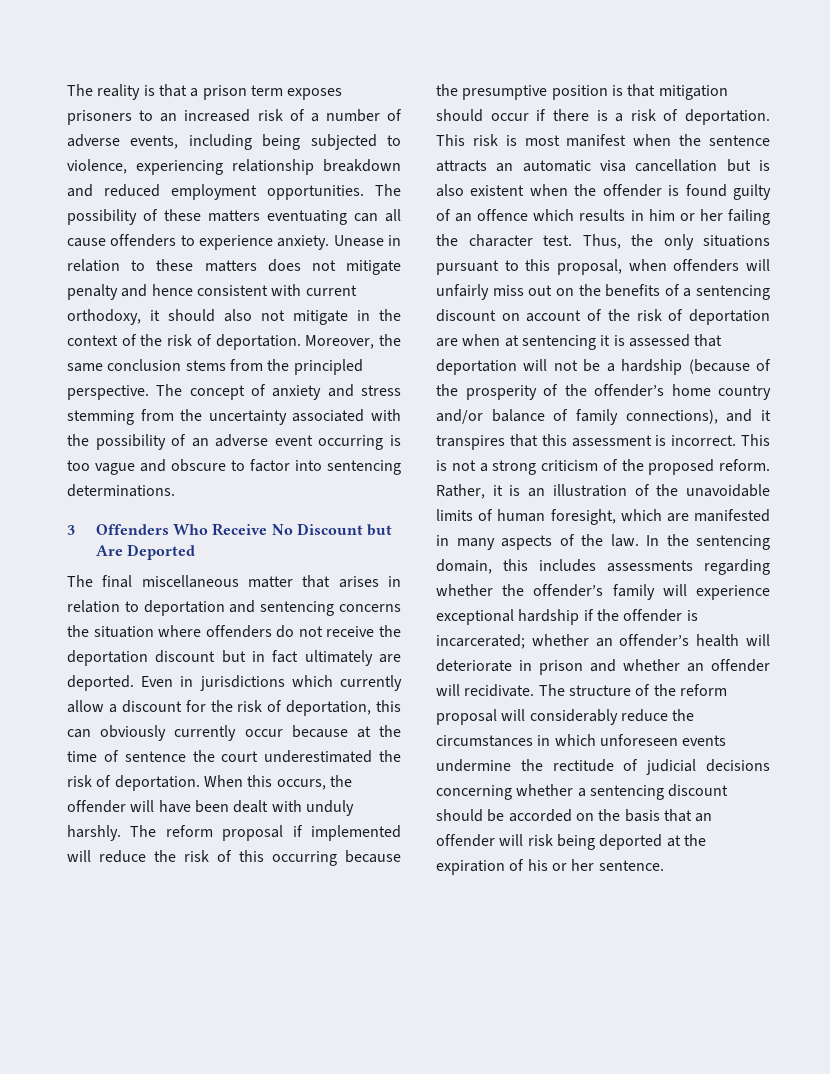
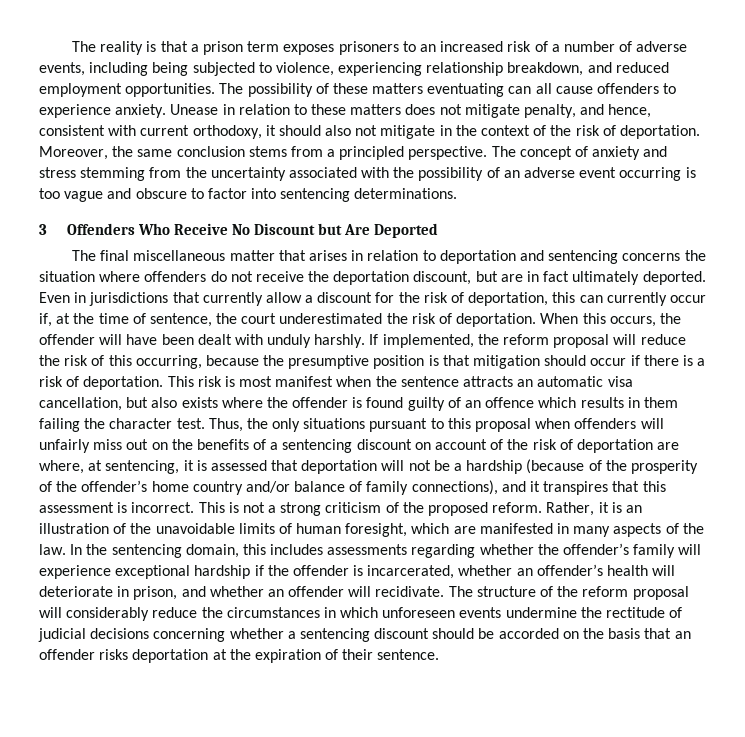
- The reality is that a prison term exposes prisoners to an increased risk of a number of adverse events, including being subjected to violence, experiencing relationship breakdown and reduced employment opportunities.
+ The reality is that a prison term exposes prisoners to an increased risk of a number of adverse events, including being subjected to violence, experiencing relationship breakdown, and reduced employment opportunities.
- Unease in relation to these matters does not mitigate penalty and hence consistent with current orthodoxy, it should also not mitigate in the context of the risk of deportation.
+ Unease in relation to these matters does not mitigate penalty, and hence, consistent with current orthodoxy, it should also not mitigate in the context of the risk of deportation.
- Moreover, the same conclusion stems from the principled perspective.
+ Moreover, the same conclusion stems from a principled perspective.
- The final miscellaneous matter that arises in relation to deportation and sentencing concerns the situation where offenders do not receive the deportation discount but in fact ultimately are deported.
+ The final miscellaneous matter that arises in relation to deportation and sentencing concerns the situation where offenders do not receive the deportation discount, but are in fact ultimately deported.
- Even in jurisdictions which currently allow a discount for the risk of deportation, this can obviously currently occur because at the time of sentence the court underestimated the risk of deportation.
+ Even in jurisdictions that currently allow a discount for the risk of deportation, this can currently occur if, at the time of sentence, the court underestimated the risk of deportation.
- The reform proposal if implemented will reduce the risk of this occurring because the presumptive position is that mitigation should occur if there is a risk of deportation.
+ If implemented, the reform proposal will reduce the risk of this occurring, because the presumptive position is that mitigation should occur if there is a risk of deportation.
- This risk is most manifest when the sentence attracts an automatic visa cancellation but is also existent when the offender is found guilty of an offence which results in him or her failing the character test.
+ This risk is most manifest when the sentence attracts an automatic visa cancellation, but also exists where the offender is found guilty of an offence which results in them failing the character test.
- Thus, the only situations pursuant to this proposal, when offenders will unfairly miss out on the benefits of a sentencing discount on account of the risk of deportation are when at sentencing it is assessed that deportation will not be a hardship (because of the prosperity of the offender’s home country and/or balance of family connections), and it transpires that this assessment is incorrect.
+ Thus, the only situations pursuant to this proposal when offenders will unfairly miss out on the benefits of a sentencing discount on account of the risk of deportation are where, at sentencing, it is assessed that deportation will not be a hardship (because of the prosperity of the offender’s home country and/or balance of family connections), and it transpires that this assessment is incorrect.
- In the sentencing domain, this includes assessments regarding whether the offender’s family will experience exceptional hardship if the offender is incarcerated; whether an offender’s health will deteriorate in prison and whether an offender will recidivate.
+ In the sentencing domain, this includes assessments regarding whether the offender’s family will experience exceptional hardship if the offender is incarcerated, whether an offender’s health will deteriorate in prison, and whether an offender will recidivate.
- The structure of the reform proposal will considerably reduce the circumstances in which unforeseen events undermine the rectitude of judicial decisions concerning whether a sentencing discount should be accorded on the basis that an offender will risk being deported at the expiration of his or her sentence.
+ The structure of the reform proposal will considerably reduce the circumstances in which unforeseen events undermine the rectitude of judicial decisions concerning whether a sentencing discount should be accorded on the basis that an offender risks deportation at the expiration of their sentence.

